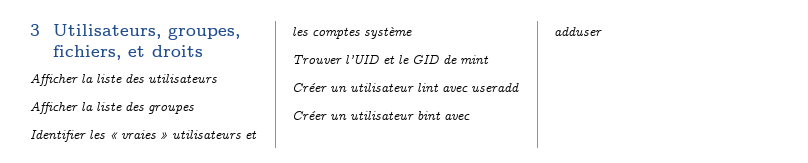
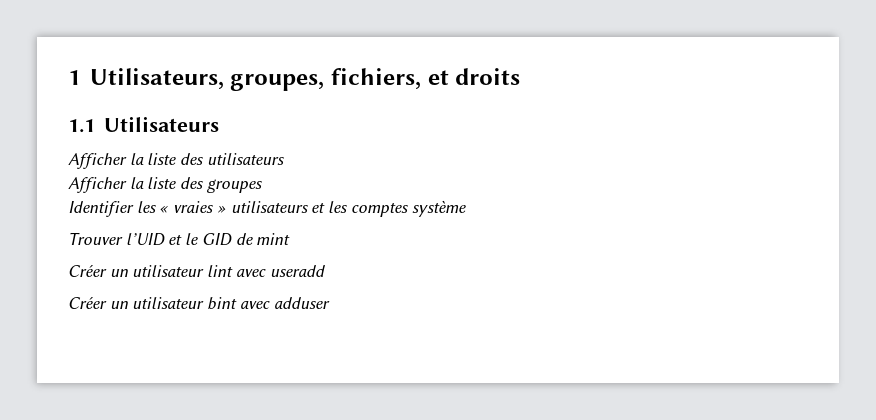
- 3 Utilisateurs, groupes, fichiers, et droits
+ 1 Utilisateurs, groupes, fichiers, et droits
+ 1.1 Utilisateurs

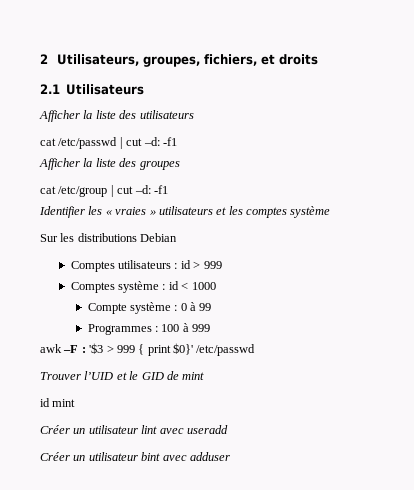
- 1 Utilisateurs, groupes, fichiers, et droits
+ 2 Utilisateurs, groupes, fichiers, et droits
- 1.1 Utilisateurs
+ 2.1 Utilisateurs
+ cat /etc/passwd | cut –d: -f1
+ cat /etc/group | cut –d: -f1
+ Sur les distributions Debian
+ Comptes utilisateurs : id > 999
+ Comptes système : id < 1000
+ Compte système : 0 à 99
+ Programmes : 100 à 999
+ awk –F : '$3 > 999 { print $0}' /etc/passwd
+ id mint

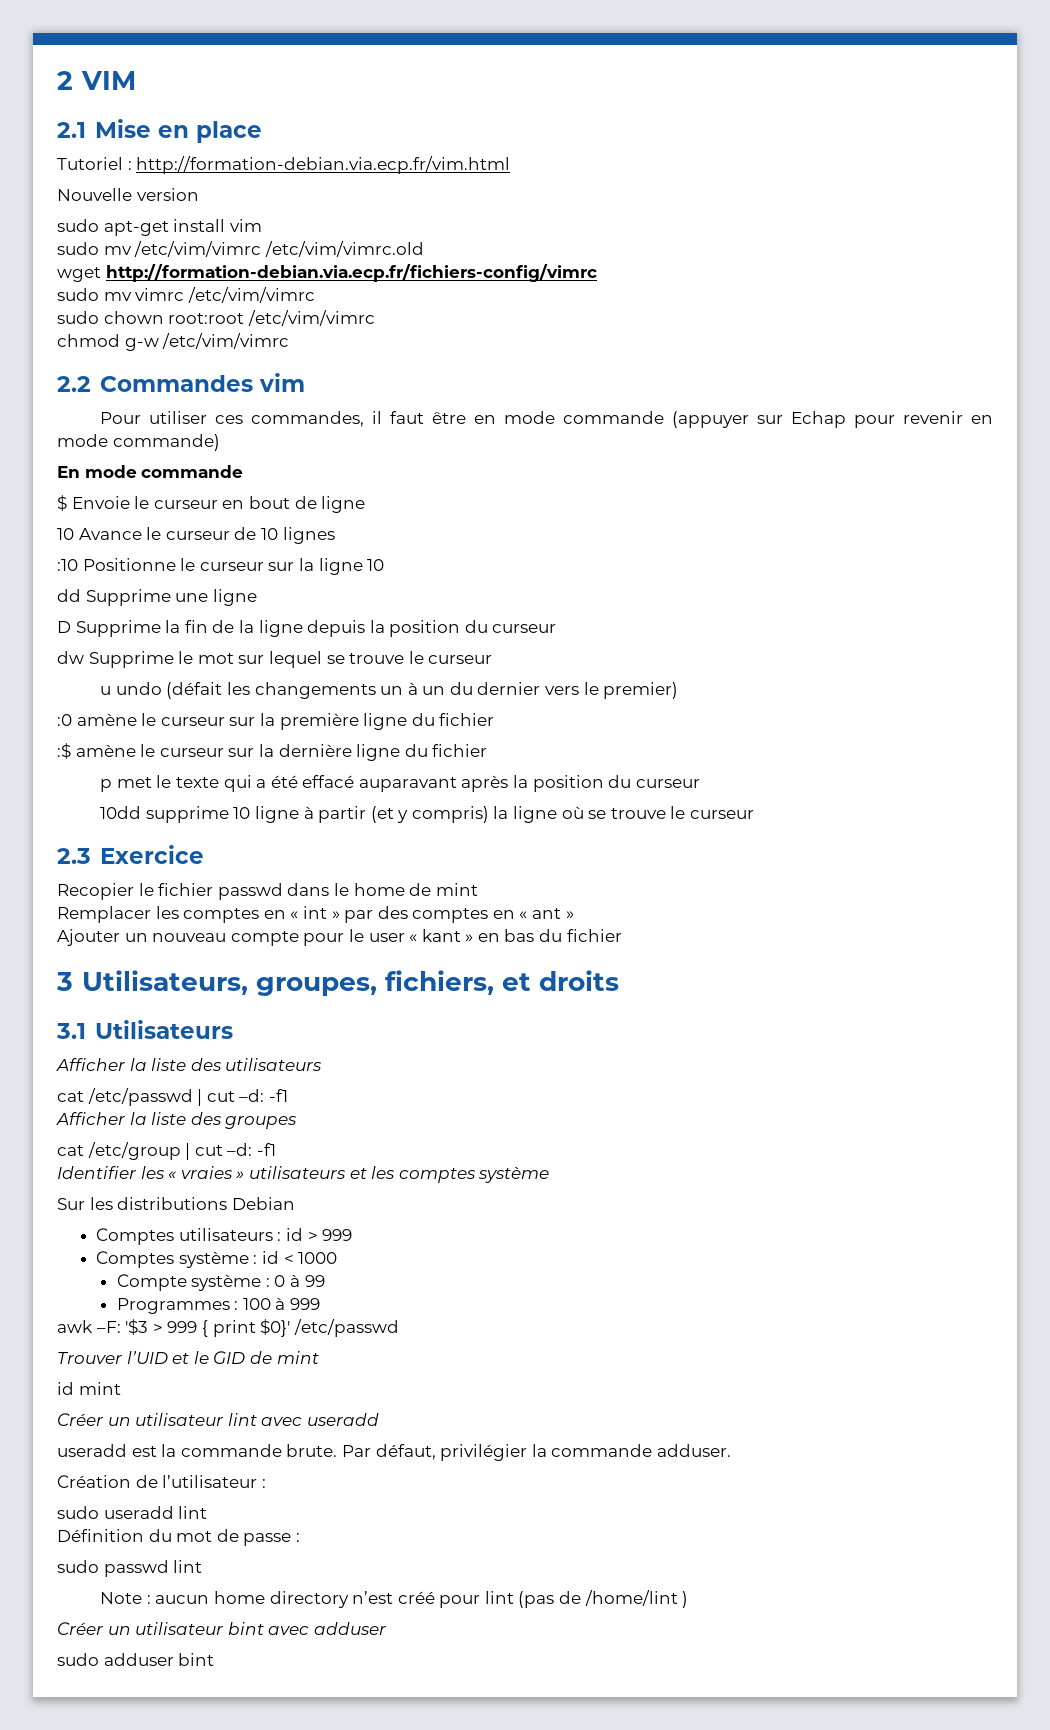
- 2 Utilisateurs, groupes, fichiers, et droits
+ 2 VIM
+ 2.1 Mise en place
+ Tutoriel : http://formation-debian.via.ecp.fr/vim.html
+ Nouvelle version
+ sudo apt-get install vim
+ sudo mv /etc/vim/vimrc /etc/vim/vimrc.old
+ wget http://formation-debian.via.ecp.fr/fichiers-config/vimrc
+ sudo mv vimrc /etc/vim/vimrc
+ sudo chown root:root /etc/vim/vimrc
+ chmod g-w /etc/vim/vimrc
+ 2.2 Commandes vim
+ Pour utiliser ces commandes, il faut être en mode commande (appuyer sur Echap pour revenir en mode commande)
+ En mode commande
+ $ Envoie le curseur en bout de ligne
+ 10 Avance le curseur de 10 lignes
+ :10 Positionne le curseur sur la ligne 10
+ dd Supprime une ligne
+ D Supprime la fin de la ligne depuis la position du curseur
+ dw Supprime le mot sur lequel se trouve le curseur
+ u undo (défait les changements un à un du dernier vers le premier)
+ :0 amène le curseur sur la première ligne du fichier
+ :$ amène le curseur sur la dernière ligne du fichier
+ p met le texte qui a été effacé auparavant après la position du curseur
+ 10dd supprime 10 ligne à partir (et y compris) la ligne où se trouve le curseur
+ 2.3 Exercice
+ Recopier le fichier passwd dans le home de mint
+ Remplacer les comptes en « int » par des comptes en « ant »
+ Ajouter un nouveau compte pour le user « kant » en bas du fichier
+ 3 Utilisateurs, groupes, fichiers, et droits
- 2.1 Utilisateurs
+ 3.1 Utilisateurs
- awk –F : '$3 > 999 { print $0}' /etc/passwd
+ awk –F: '$3 > 999 { print $0}' /etc/passwd
+ useradd est la commande brute. Par défaut, privilégier la commande adduser.
+ Création de l’utilisateur :
+ sudo useradd lint
+ Définition du mot de passe :
+ sudo passwd lint
+ Note : aucun home directory n’est créé pour lint (pas de /home/lint )
+ sudo adduser bint

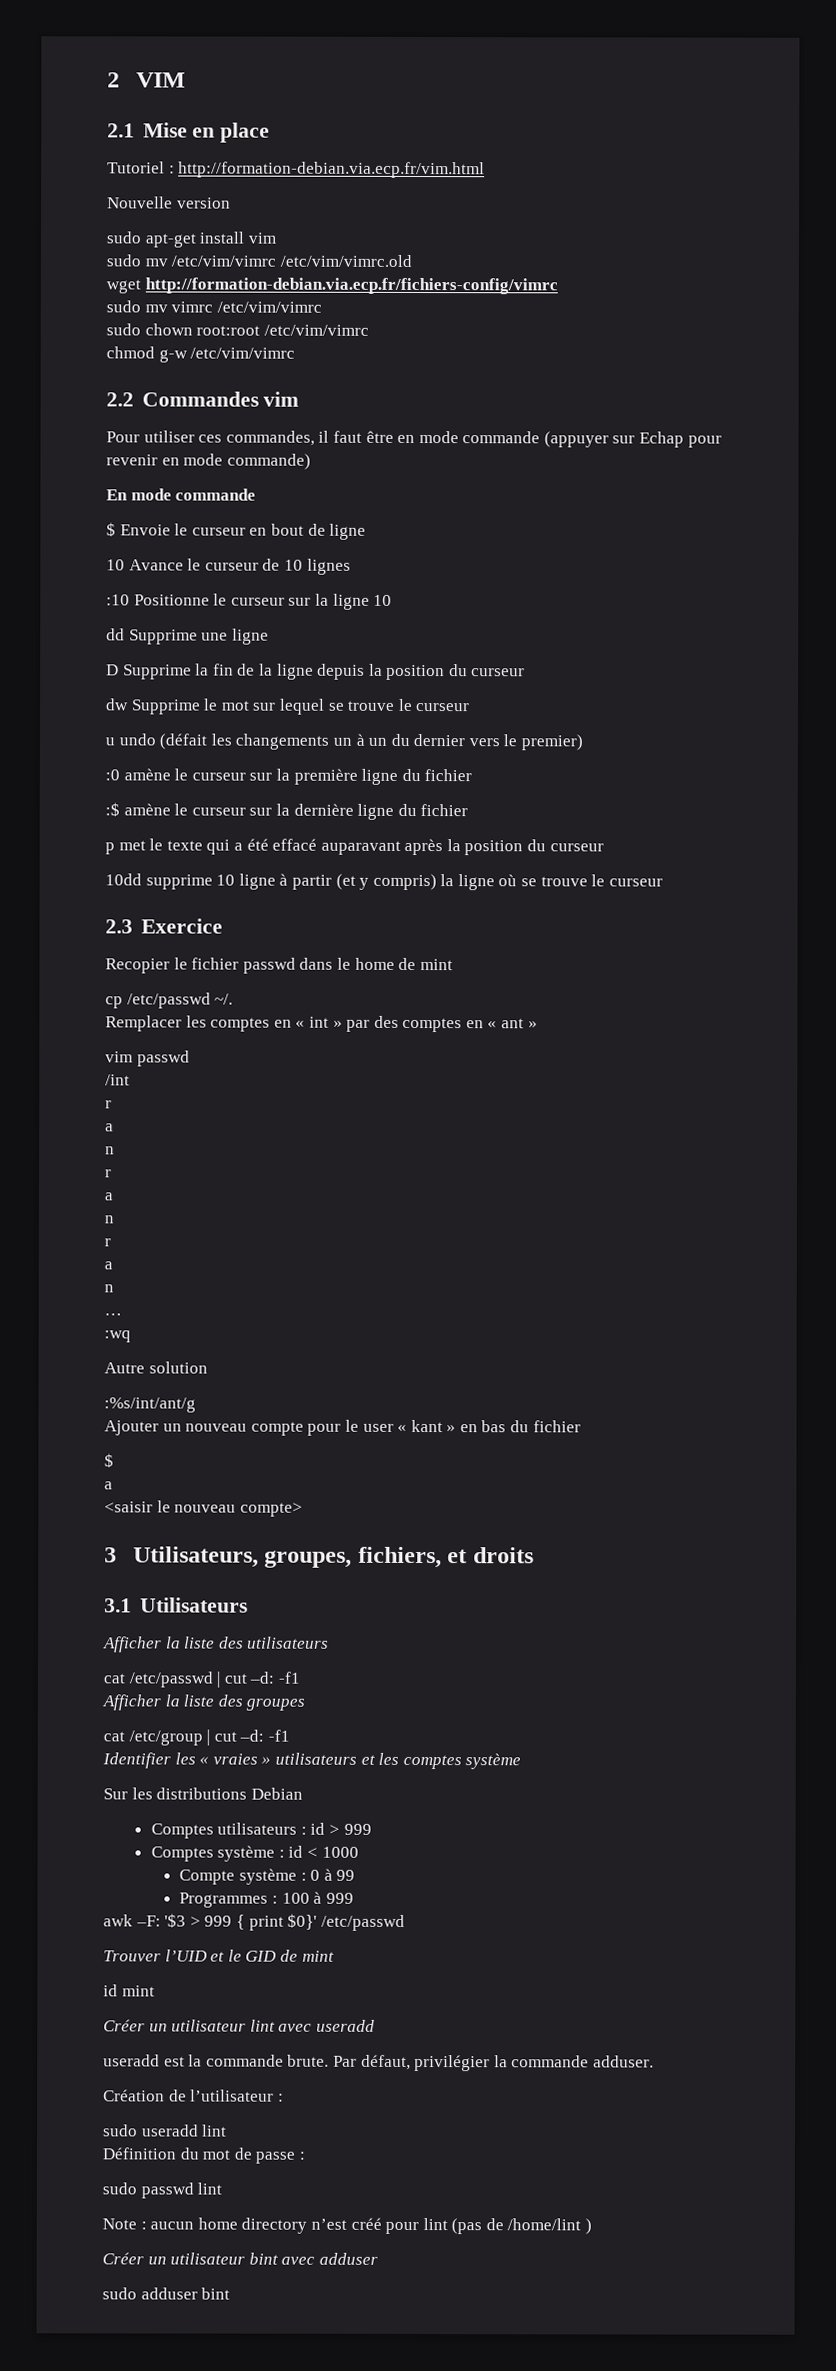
+ cp /etc/passwd ~/.
+ vim passwd
+ /int
+ r
+ a
+ n
+ r
+ a
+ n
+ r
+ a
+ n
+ …
+ :wq
+ Autre solution
+ :%s/int/ant/g
  Ajouter un nouveau compte pour le user « kant » en bas du fichier
+ $
+ a
+ <saisir le nouveau compte>

